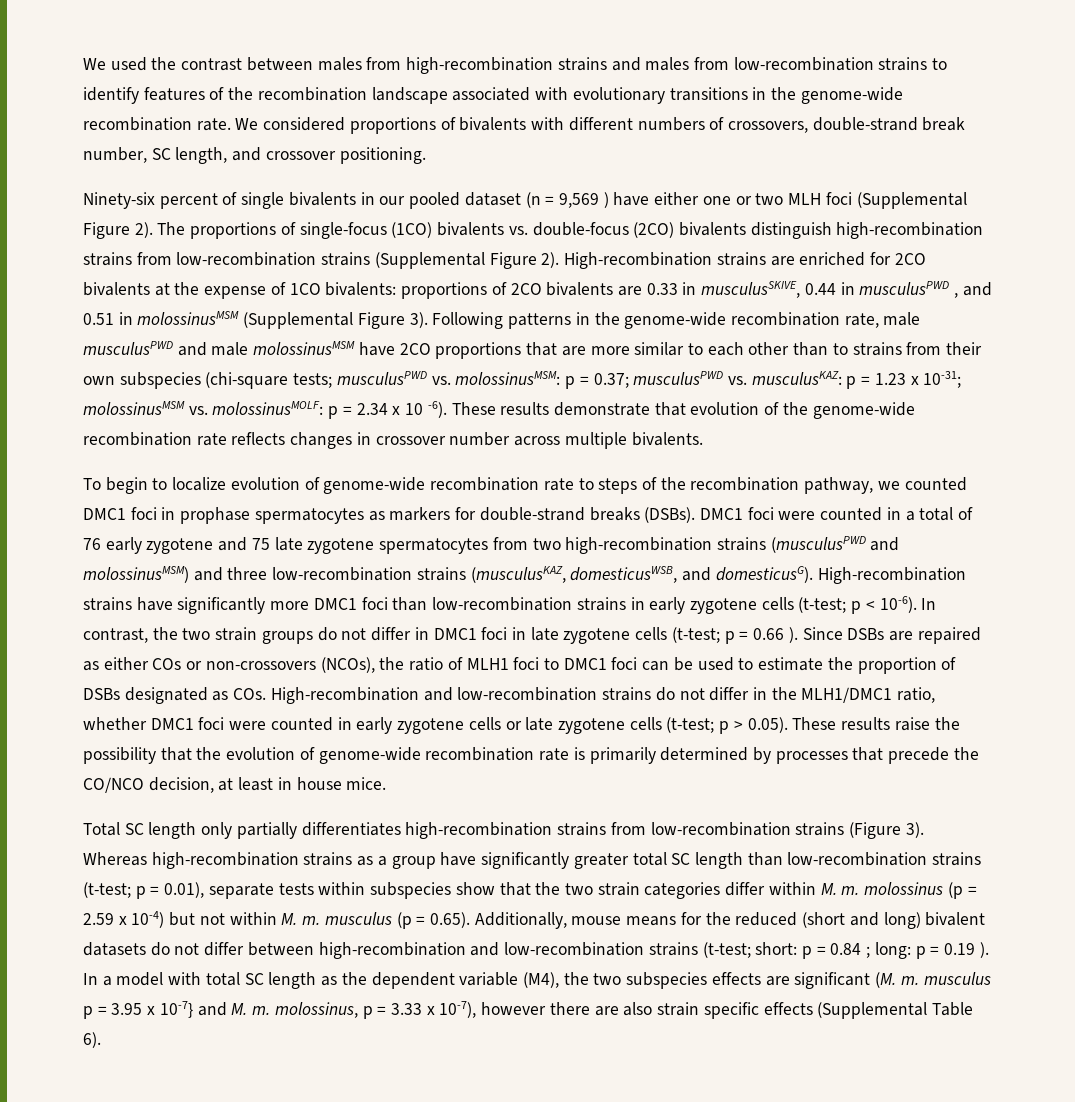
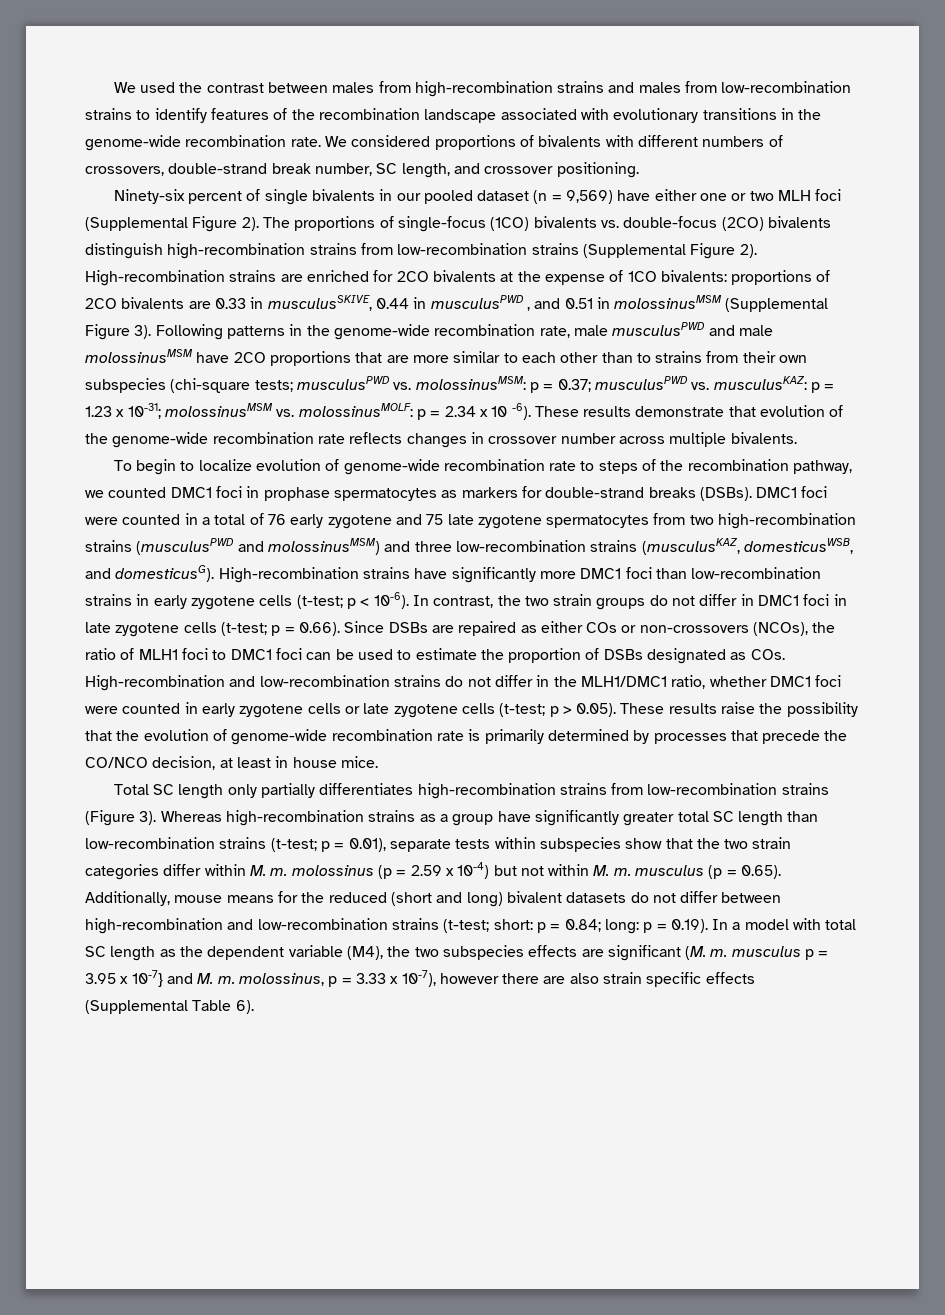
- Ninety-six percent of single bivalents in our pooled dataset (n = 9,569 ) have either one or two MLH foci (Supplemental Figure 2).
+ Ninety-six percent of single bivalents in our pooled dataset (n = 9,569) have either one or two MLH foci (Supplemental Figure 2).
- p = 0.66 ). Since DSBs are repaired as either COs or non-crossovers (NCOs), the ratio of MLH1 foci to DMC1 foci can be used to estimate the proportion of DSBs designated as COs. High-recombination and low-recombination strains do not differ in the MLH1/DMC1 ratio, whether DMC1 foci were counted in early zygotene cells or late zygotene cells (t-test;
+ p = 0.66). Since DSBs are repaired as either COs or non-crossovers (NCOs), the ratio of MLH1 foci to DMC1 foci can be used to estimate the proportion of DSBs designated as COs. High-recombination and low-recombination strains do not differ in the MLH1/DMC1 ratio, whether DMC1 foci were counted in early zygotene cells or late zygotene cells (t-test;
- p = 0.84 ;
+ p = 0.84;
- p = 0.19 ). In a model with total SC length as the dependent variable (M4), the two subspecies effects are significant (M. m. musculus p = 3.95 x 10-7} and M. m. molossinus, p = 3.33 x 10-7), however there are also strain specific effects (Supplemental Table 6).
+ p = 0.19). In a model with total SC length as the dependent variable (M4), the two subspecies effects are significant (M. m. musculus p = 3.95 x 10-7} and M. m. molossinus, p = 3.33 x 10-7), however there are also strain specific effects (Supplemental Table 6).

